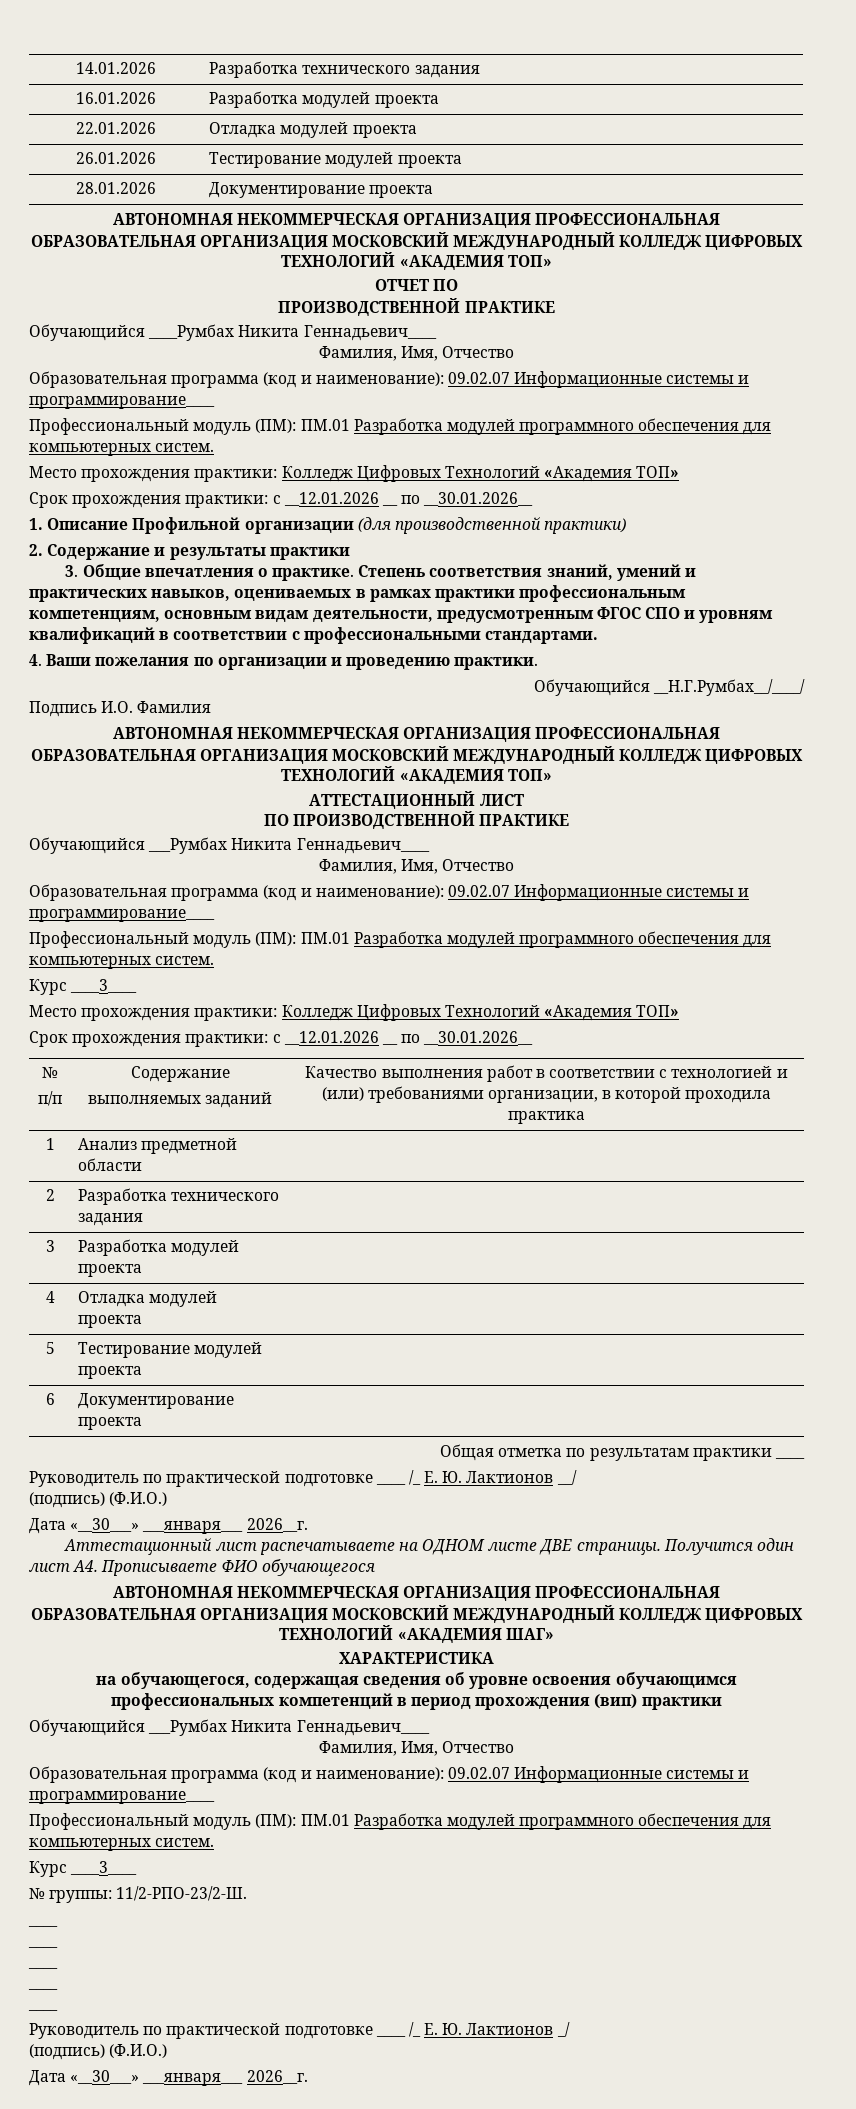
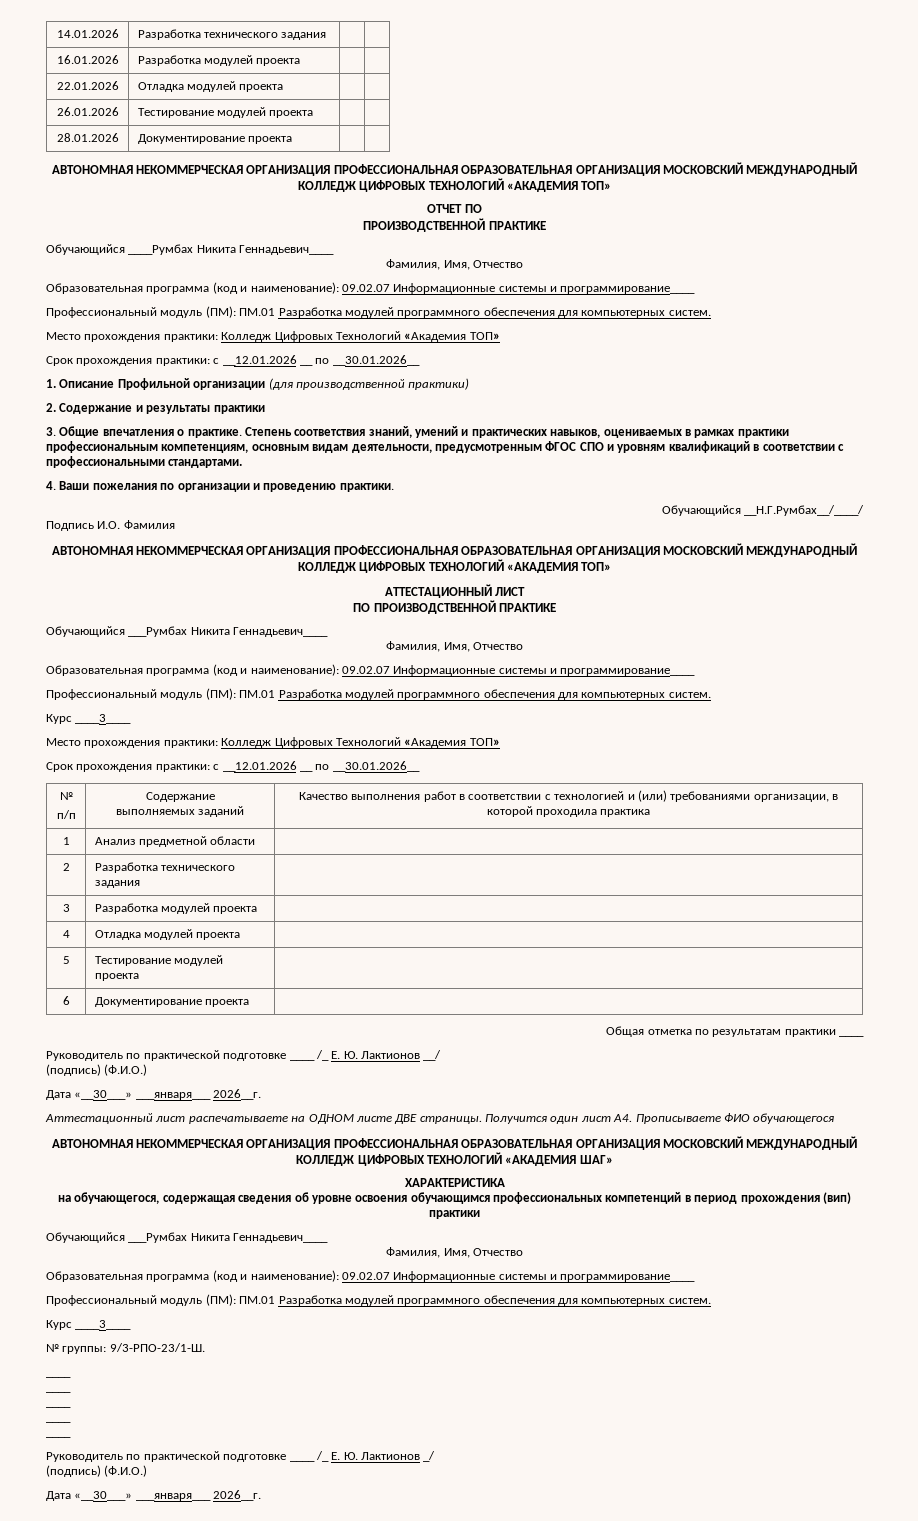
- № группы: 11/2-РПО-23/2-Ш.
+ № группы: 9/3-РПО-23/1-Ш.

